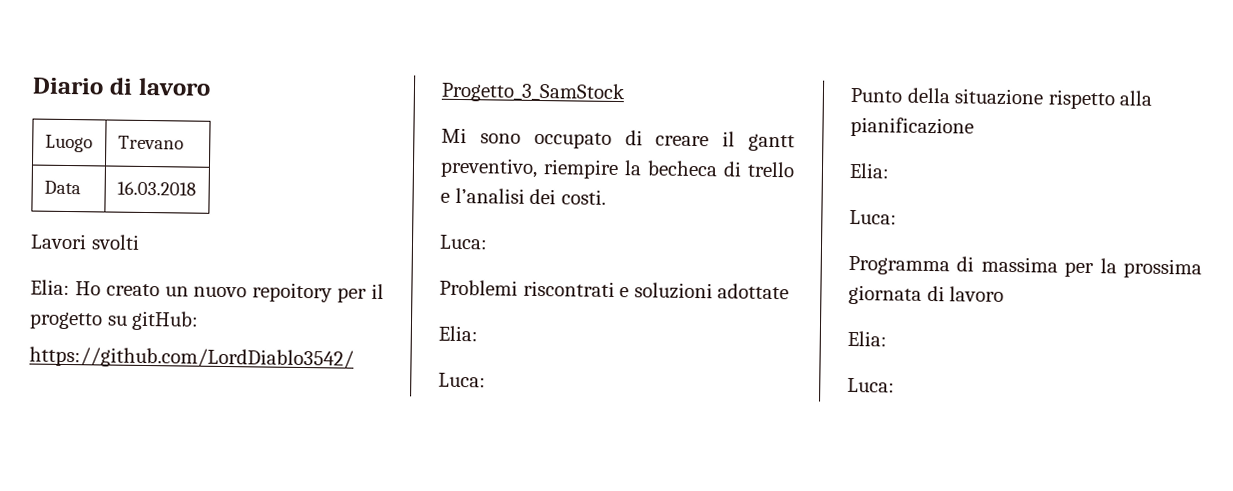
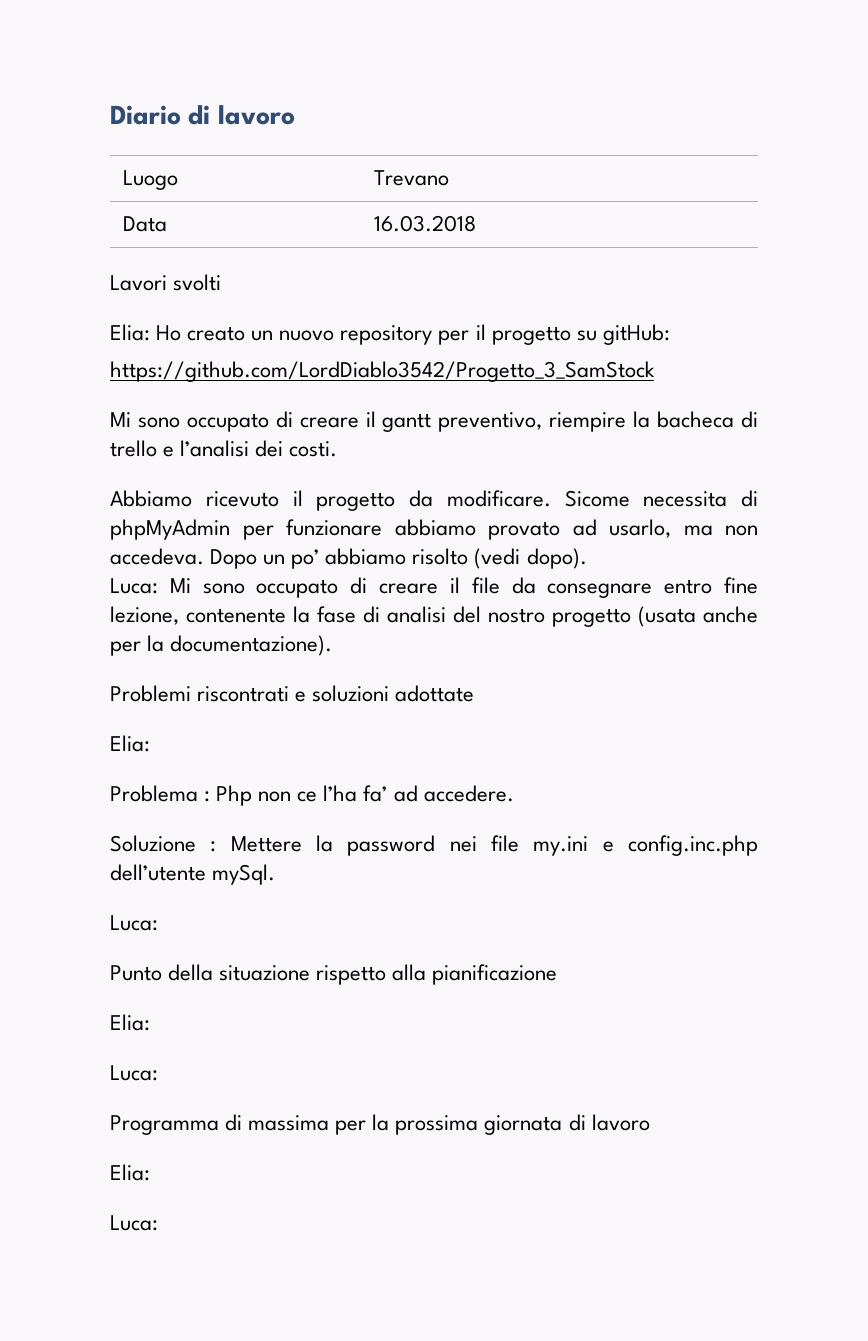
- Elia: Ho creato un nuovo repoitory per il progetto su gitHub:
+ Elia: Ho creato un nuovo repository per il progetto su gitHub:
- Mi sono occupato di creare il gantt preventivo, riempire la becheca di trello e l’analisi dei costi.
- Luca:
+ Mi sono occupato di creare il gantt preventivo, riempire la bacheca di trello e l’analisi dei costi.
+ Abbiamo ricevuto il progetto da modificare. Sicome necessita di phpMyAdmin per funzionare abbiamo provato ad usarlo, ma non accedeva. Dopo un po’ abbiamo risolto (vedi dopo).
+ Luca: Mi sono occupato di creare il file da consegnare entro fine lezione, contenente la fase di analisi del nostro progetto (usata anche per la documentazione).
+ Problema : Php non ce l’ha fa’ ad accedere.
+ Soluzione : Mettere la password nei file my.ini e config.inc.php dell’utente mySql.

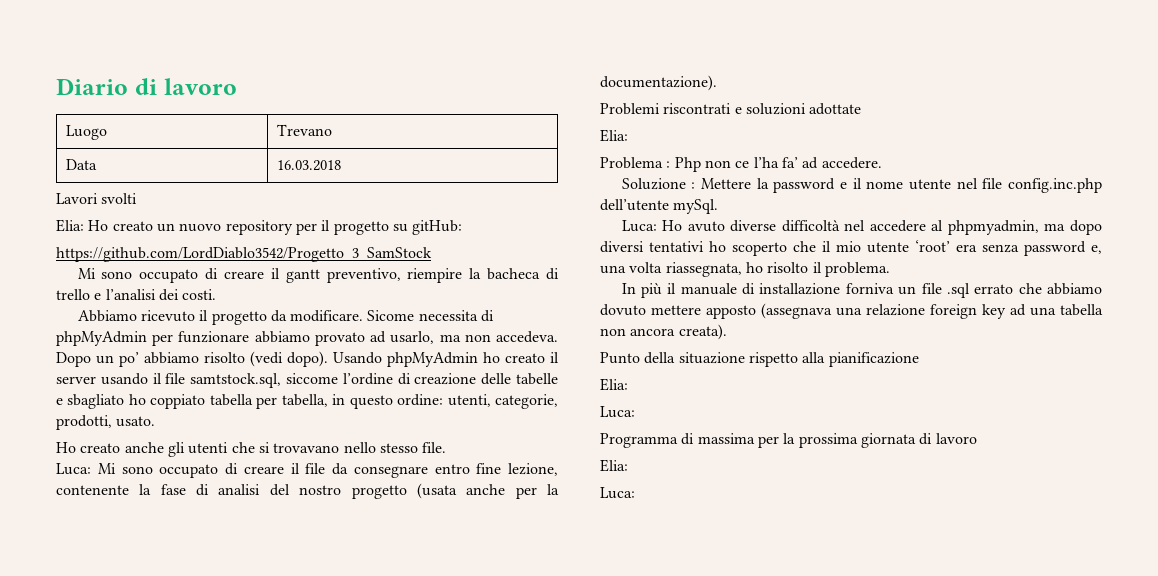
+ Usando phpMyAdmin ho creato il server usando il file samtstock.sql, siccome l’ordine di creazione delle tabelle e sbagliato ho coppiato tabella per tabella, in questo ordine: utenti, categorie, prodotti, usato.
+ Ho creato anche gli utenti che si trovavano nello stesso file.
- Soluzione : Mettere la password nei file my.ini e config.inc.php dell’utente mySql.
- Luca:
+ Soluzione : Mettere la password e il nome utente nel file config.inc.php dell’utente mySql.
+ Luca: Ho avuto diverse difficoltà nel accedere al phpmyadmin, ma dopo diversi tentativi ho scoperto che il mio utente ‘root’ era senza password e, una volta riassegnata, ho risolto il problema.
+ In più il manuale di installazione forniva un file .sql errato che abbiamo dovuto mettere apposto (assegnava una relazione foreign key ad una tabella non ancora creata).

